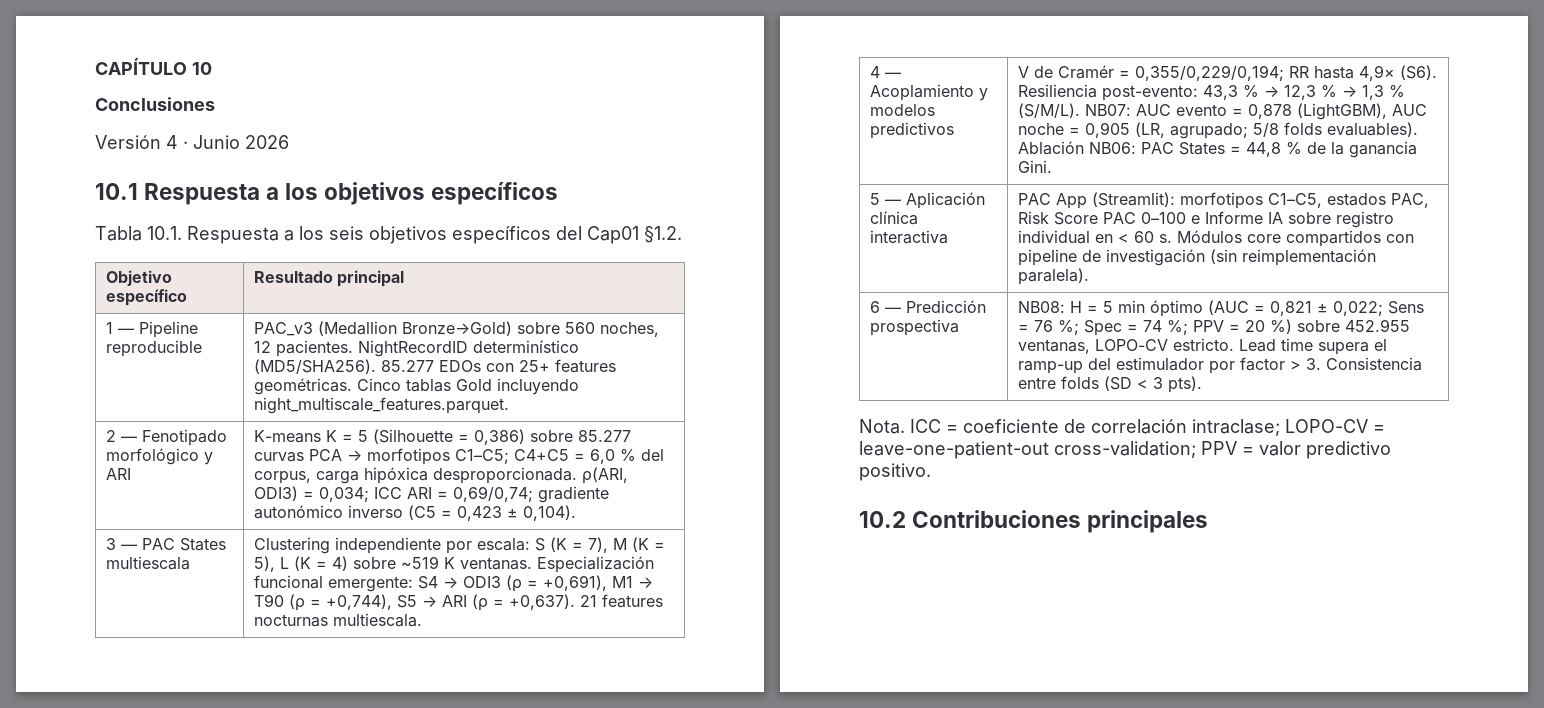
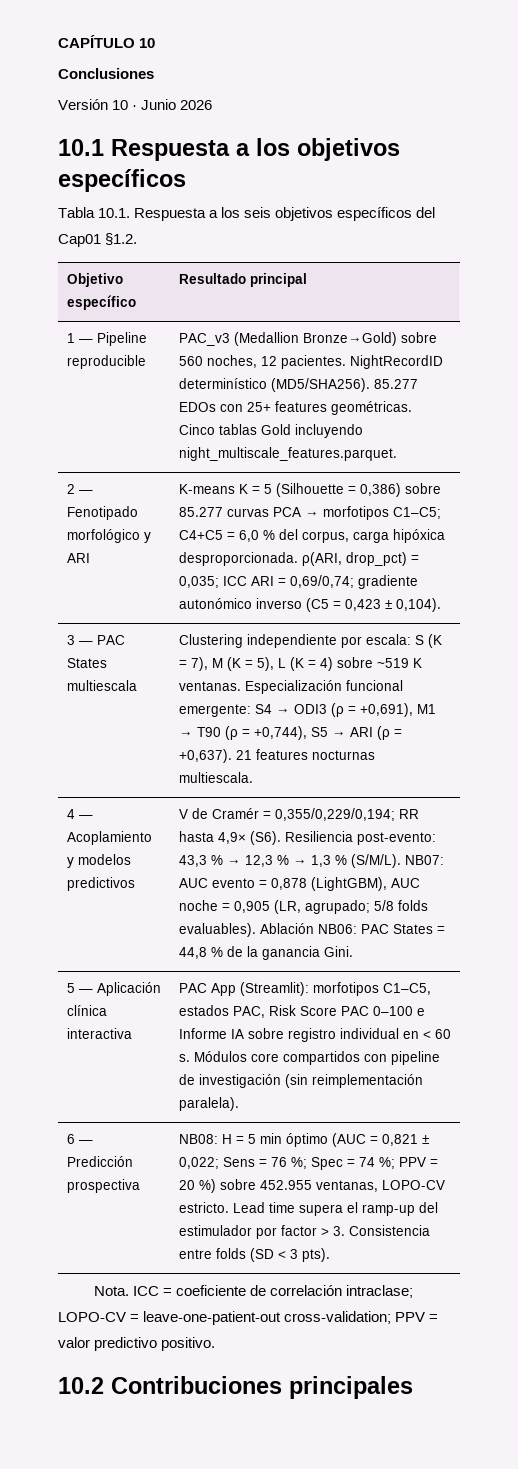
- Versión 4 · Junio 2026
+ Versión 10 · Junio 2026
- K-means K = 5 (Silhouette = 0,386) sobre 85.277 curvas PCA → morfotipos C1–C5; C4+C5 = 6,0 % del corpus, carga hipóxica desproporcionada. ρ(ARI, ODI3) = 0,034; ICC ARI = 0,69/0,74; gradiente autonómico inverso (C5 = 0,423 ± 0,104).
+ K-means K = 5 (Silhouette = 0,386) sobre 85.277 curvas PCA → morfotipos C1–C5; C4+C5 = 6,0 % del corpus, carga hipóxica desproporcionada. ρ(ARI, drop_pct) = 0,035; ICC ARI = 0,69/0,74; gradiente autonómico inverso (C5 = 0,423 ± 0,104).

